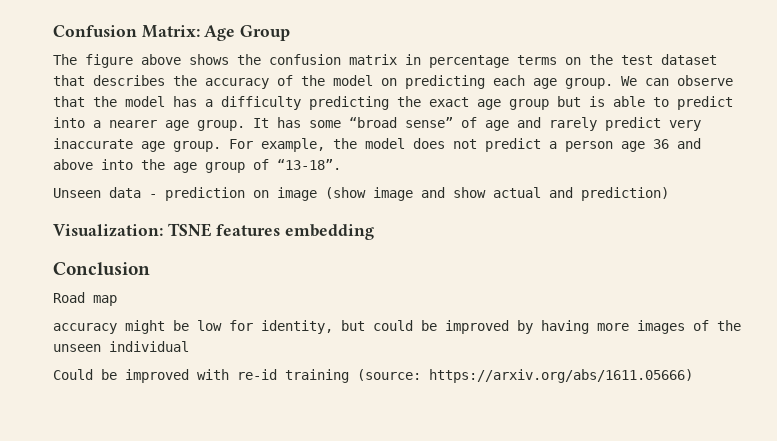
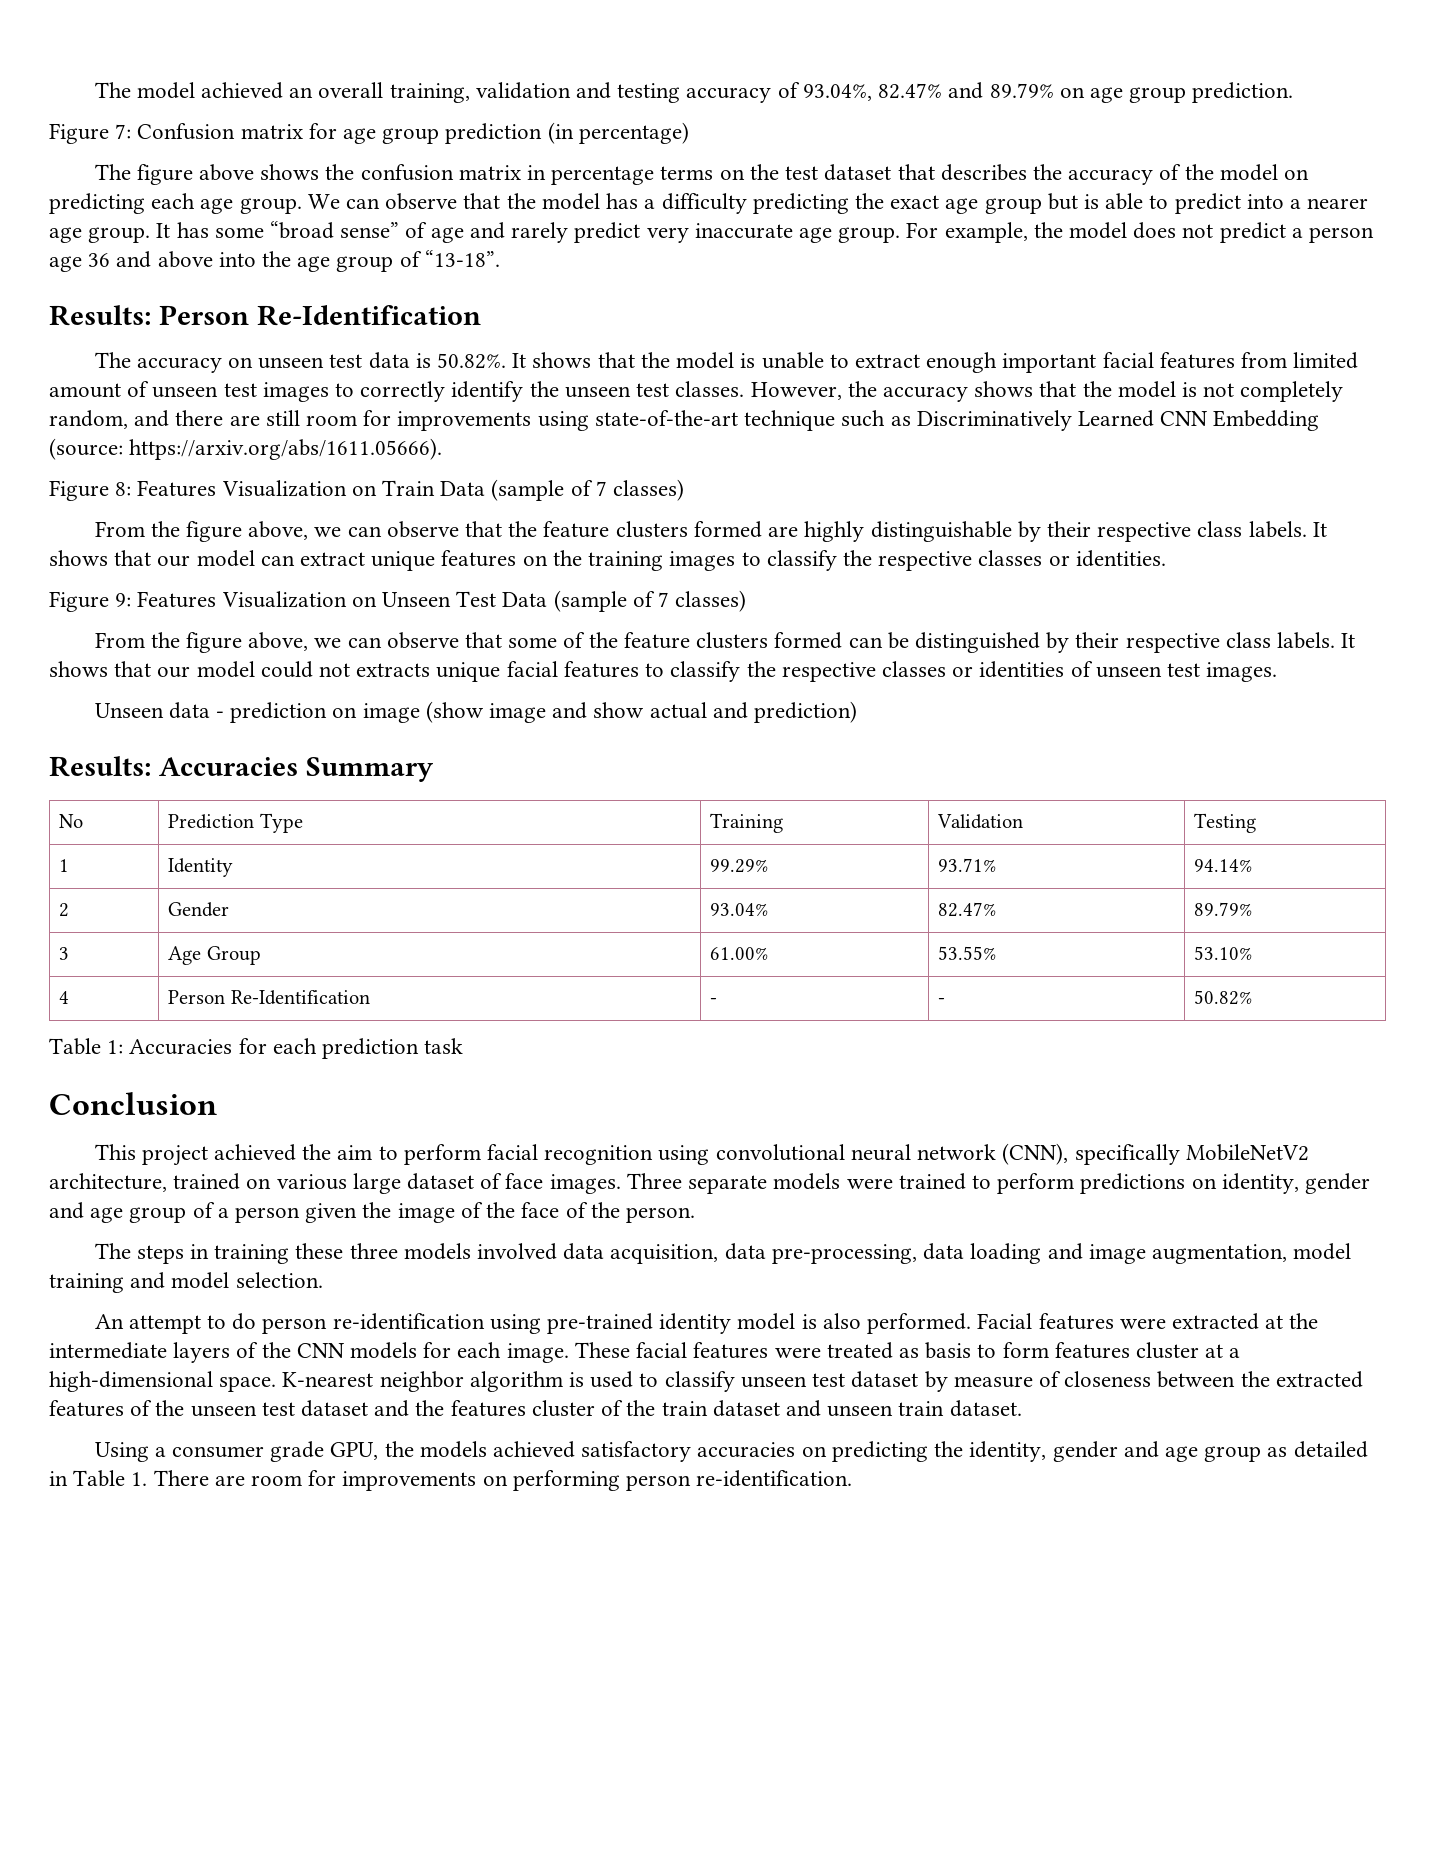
- Confusion Matrix: Age Group
+ The model achieved an overall training, validation and testing accuracy of 93.04%, 82.47% and 89.79% on age group prediction.
+ Figure 7: Confusion matrix for age group prediction (in percentage)
+ Results: Person Re-Identification
+ The accuracy on unseen test data is 50.82%. It shows that the model is unable to extract enough important facial features from limited amount of unseen test images to correctly identify the unseen test classes. However, the accuracy shows that the model is not completely random, and there are still room for improvements using state-of-the-art technique such as Discriminatively Learned CNN Embedding (source: https://arxiv.org/abs/1611.05666).
+ Figure 8: Features Visualization on Train Data (sample of 7 classes)
+ From the figure above, we can observe that the feature clusters formed are highly distinguishable by their respective class labels. It shows that our model can extract unique features on the training images to classify the respective classes or identities.
+ Figure 9: Features Visualization on Unseen Test Data (sample of 7 classes)
+ From the figure above, we can observe that some of the feature clusters formed can be distinguished by their respective class labels. It shows that our model could not extracts unique facial features to classify the respective classes or identities of unseen test images.
- Visualization: TSNE features embedding
+ Results: Accuracies Summary
+ No | Prediction Type | Training | Validation | Testing
+ 1 | Identity | 99.29% | 93.71% | 94.14%
+ 2 | Gender | 93.04% | 82.47% | 89.79%
+ 3 | Age Group | 61.00% | 53.55% | 53.10%
+ 4 | Person Re-Identification | - | - | 50.82%
+ Table 1: Accuracies for each prediction task
  Conclusion
- Road map
- accuracy might be low for identity, but could be improved by having more images of the unseen individual
- Could be improved with re-id training (source: https://arxiv.org/abs/1611.05666)
+ This project achieved the aim to perform facial recognition using convolutional neural network (CNN), specifically MobileNetV2 architecture, trained on various large dataset of face images. Three separate models were trained to perform predictions on identity, gender and age group of a person given the image of the face of the person.
+ The steps in training these three models involved data acquisition, data pre-processing, data loading and image augmentation, model training and model selection.
+ An attempt to do person re-identification using pre-trained identity model is also performed. Facial features were extracted at the intermediate layers of the CNN models for each image. These facial features were treated as basis to form features cluster at a high-dimensional space. K-nearest neighbor algorithm is used to classify unseen test dataset by measure of closeness between the extracted features of the unseen test dataset and the features cluster of the train dataset and unseen train dataset.
+ Using a consumer grade GPU, the models achieved satisfactory accuracies on predicting the identity, gender and age group as detailed in Table 1. There are room for improvements on performing person re-identification.

